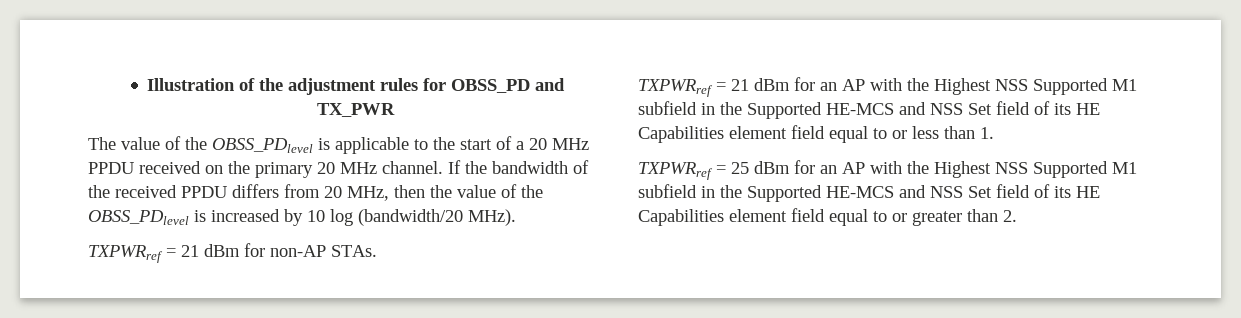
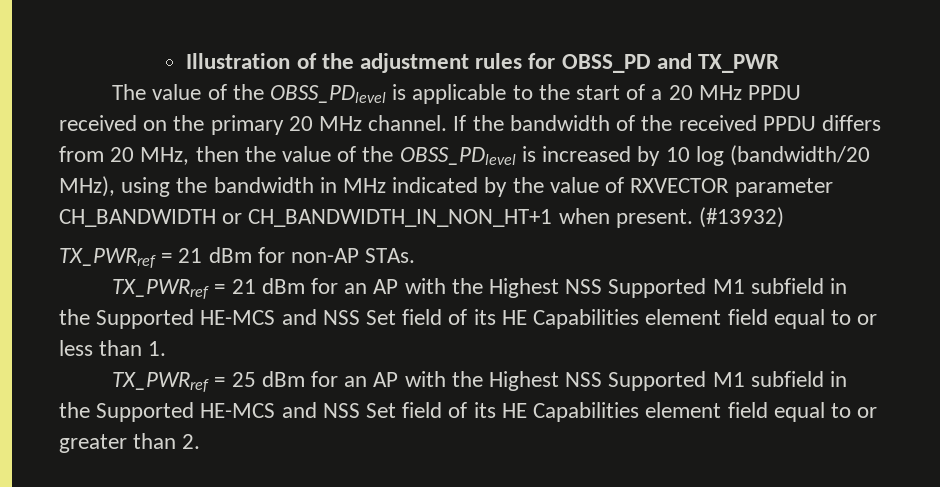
- If the bandwidth of the received PPDU differs from 20 MHz, then the value of the OBSS_PDlevel is increased by 10 log (bandwidth/20 MHz).
- TXPWRref = 21 dBm for non-AP STAs.
+ If the bandwidth of the received PPDU differs from 20 MHz, then the value of the OBSS_PDlevel is increased by 10 log (bandwidth/20 MHz), using the bandwidth in MHz indicated by the value of RXVECTOR parameter CH_BANDWIDTH or CH_BANDWIDTH_IN_NON_HT+1 when present. (#13932)
+ TX_PWRref = 21 dBm for non-AP STAs.
- TXPWRref = 21 dBm for an AP with the Highest NSS Supported M1 subfield in the Supported HE-MCS and NSS Set field of its HE Capabilities element field equal to or less than 1.
+ TX_PWRref = 21 dBm for an AP with the Highest NSS Supported M1 subfield in the Supported HE-MCS and NSS Set field of its HE Capabilities element field equal to or less than 1.
- TXPWRref = 25 dBm for an AP with the Highest NSS Supported M1 subfield in the Supported HE-MCS and NSS Set field of its HE Capabilities element field equal to or greater than 2.
+ TX_PWRref = 25 dBm for an AP with the Highest NSS Supported M1 subfield in the Supported HE-MCS and NSS Set field of its HE Capabilities element field equal to or greater than 2.

